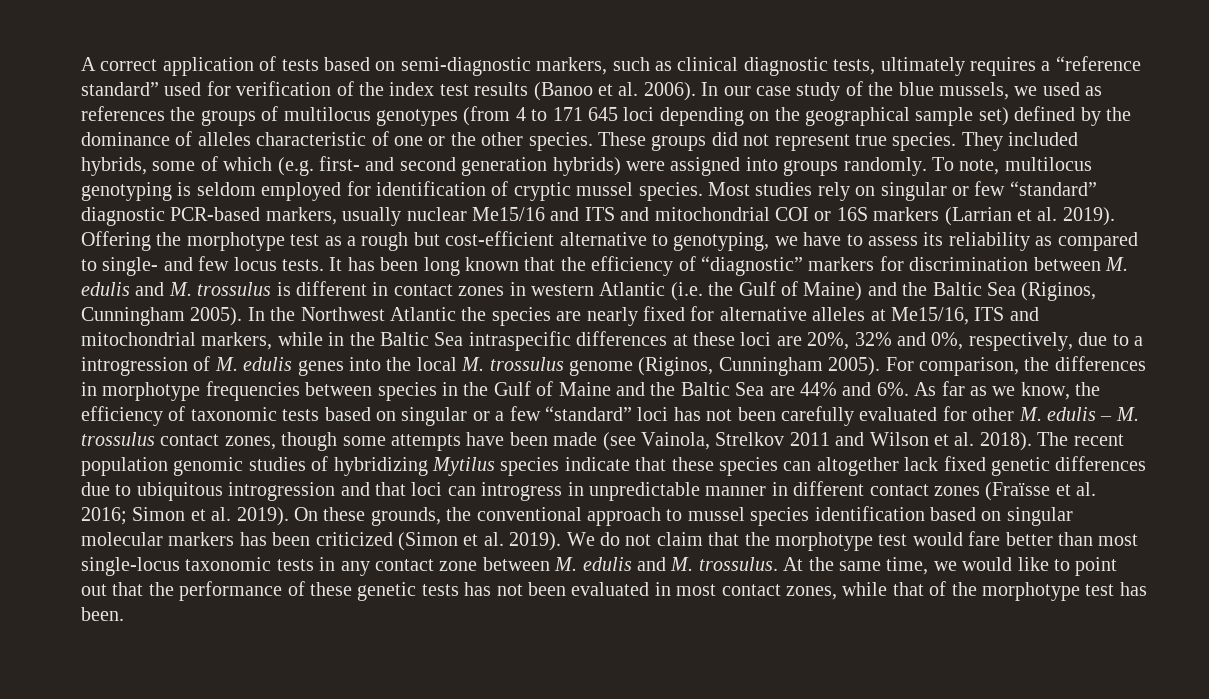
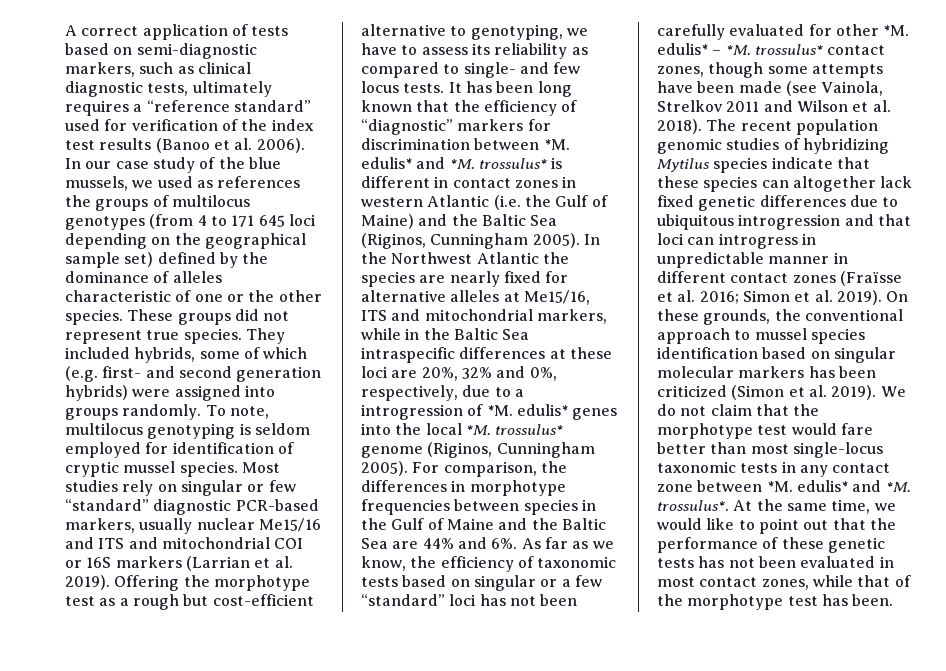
- It has been long known that the efficiency of “diagnostic” markers for discrimination between M. edulis and M. trossulus is different in contact zones in western Atlantic (i.e. the Gulf of Maine) and the Baltic Sea (Riginos, Cunningham 2005).
+ It has been long known that the efficiency of “diagnostic” markers for discrimination between *M. edulis* and *M. trossulus* is different in contact zones in western Atlantic (i.e. the Gulf of Maine) and the Baltic Sea (Riginos, Cunningham 2005).
- In the Northwest Atlantic the species are nearly fixed for alternative alleles at Me15/16, ITS and mitochondrial markers, while in the Baltic Sea intraspecific differences at these loci are 20%, 32% and 0%, respectively, due to a introgression of M. edulis genes into the local M. trossulus genome (Riginos, Cunningham 2005).
+ In the Northwest Atlantic the species are nearly fixed for alternative alleles at Me15/16, ITS and mitochondrial markers, while in the Baltic Sea intraspecific differences at these loci are 20%, 32% and 0%, respectively, due to a introgression of *M. edulis* genes into the local *M. trossulus* genome (Riginos, Cunningham 2005).
- As far as we know, the efficiency of taxonomic tests based on singular or a few “standard” loci has not been carefully evaluated for other M. edulis – M. trossulus contact zones, though some attempts have been made (see Vainola, Strelkov 2011 and Wilson et al. 2018).
+ As far as we know, the efficiency of taxonomic tests based on singular or a few “standard” loci has not been carefully evaluated for other *M. edulis* – *M. trossulus* contact zones, though some attempts have been made (see Vainola, Strelkov 2011 and Wilson et al. 2018).
- We do not claim that the morphotype test would fare better than most single-locus taxonomic tests in any contact zone between M. edulis and M. trossulus.
+ We do not claim that the morphotype test would fare better than most single-locus taxonomic tests in any contact zone between *M. edulis* and *M. trossulus*.

